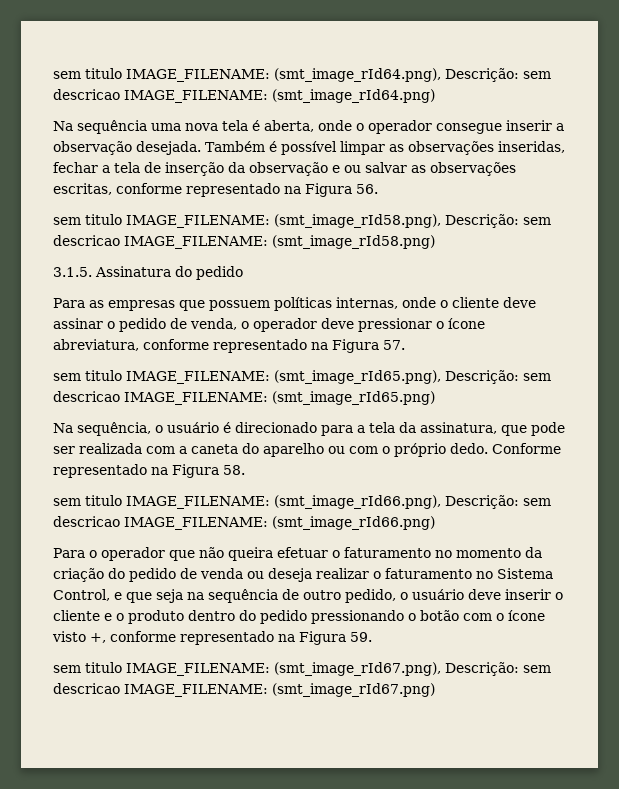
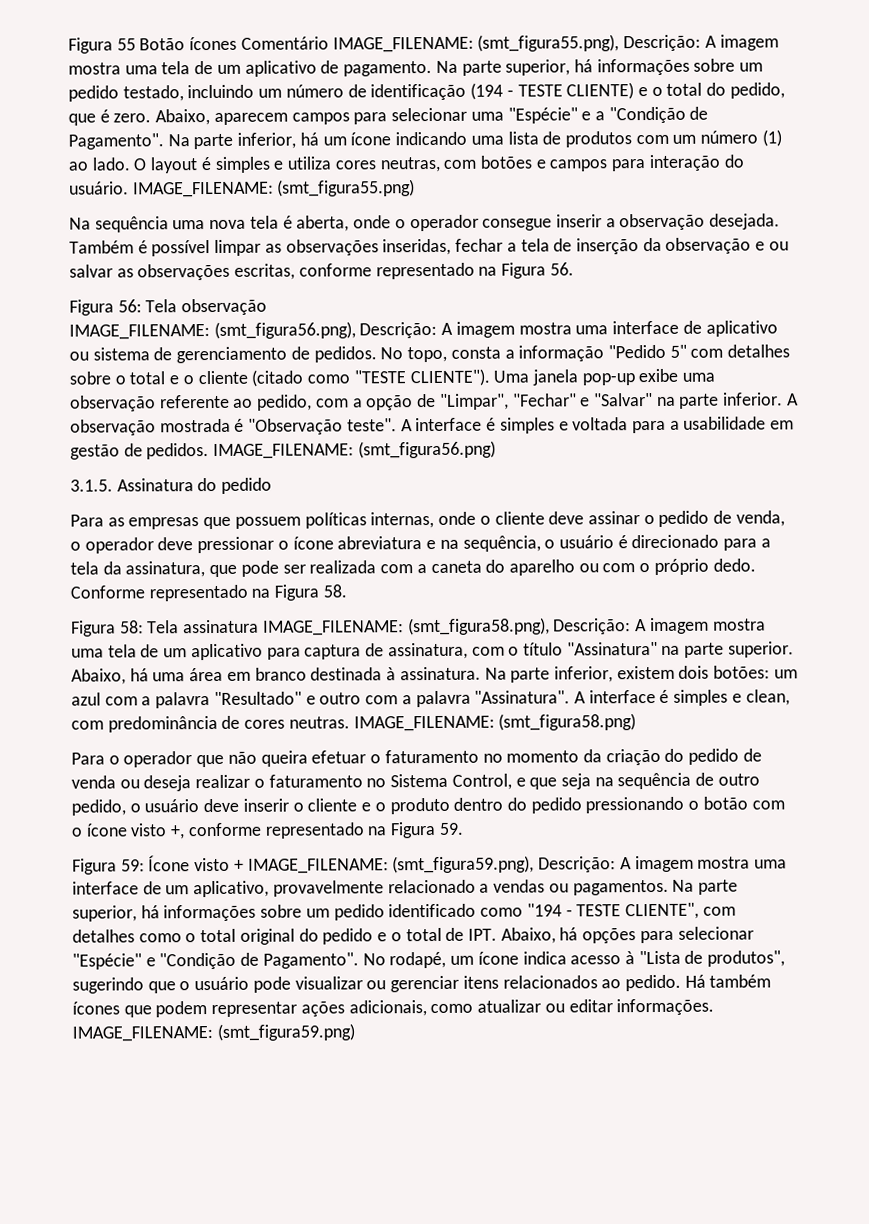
- sem titulo IMAGE_FILENAME: (smt_image_rId64.png), Descrição: sem descricao IMAGE_FILENAME: (smt_image_rId64.png)
+ Figura 55 Botão ícones Comentário IMAGE_FILENAME: (smt_figura55.png), Descrição: A imagem mostra uma tela de um aplicativo de pagamento. Na parte superior, há informações sobre um pedido testado, incluindo um número de identificação (194 - TESTE CLIENTE) e o total do pedido, que é zero. Abaixo, aparecem campos para selecionar uma "Espécie" e a "Condição de Pagamento". Na parte inferior, há um ícone indicando uma lista de produtos com um número (1) ao lado. O layout é simples e utiliza cores neutras, com botões e campos para interação do usuário. IMAGE_FILENAME: (smt_figura55.png)
- sem titulo IMAGE_FILENAME: (smt_image_rId58.png), Descrição: sem descricao IMAGE_FILENAME: (smt_image_rId58.png)
+ Figura 56: Tela observação
+ IMAGE_FILENAME: (smt_figura56.png), Descrição: A imagem mostra uma interface de aplicativo ou sistema de gerenciamento de pedidos. No topo, consta a informação "Pedido 5" com detalhes sobre o total e o cliente (citado como "TESTE CLIENTE"). Uma janela pop-up exibe uma observação referente ao pedido, com a opção de "Limpar", "Fechar" e "Salvar" na parte inferior. A observação mostrada é "Observação teste". A interface é simples e voltada para a usabilidade em gestão de pedidos. IMAGE_FILENAME: (smt_figura56.png)
- Para as empresas que possuem políticas internas, onde o cliente deve assinar o pedido de venda, o operador deve pressionar o ícone abreviatura, conforme representado na Figura 57.
- sem titulo IMAGE_FILENAME: (smt_image_rId65.png), Descrição: sem descricao IMAGE_FILENAME: (smt_image_rId65.png)
- Na sequência, o usuário é direcionado para a tela da assinatura, que pode ser realizada com a caneta do aparelho ou com o próprio dedo.
+ Para as empresas que possuem políticas internas, onde o cliente deve assinar o pedido de venda, o operador deve pressionar o ícone abreviatura e na sequência, o usuário é direcionado para a tela da assinatura, que pode ser realizada com a caneta do aparelho ou com o próprio dedo.
- sem titulo IMAGE_FILENAME: (smt_image_rId66.png), Descrição: sem descricao IMAGE_FILENAME: (smt_image_rId66.png)
+ Figura 58: Tela assinatura IMAGE_FILENAME: (smt_figura58.png), Descrição: A imagem mostra uma tela de um aplicativo para captura de assinatura, com o título "Assinatura" na parte superior. Abaixo, há uma área em branco destinada à assinatura. Na parte inferior, existem dois botões: um azul com a palavra "Resultado" e outro com a palavra "Assinatura". A interface é simples e clean, com predominância de cores neutras. IMAGE_FILENAME: (smt_figura58.png)
- sem titulo IMAGE_FILENAME: (smt_image_rId67.png), Descrição: sem descricao IMAGE_FILENAME: (smt_image_rId67.png)
+ Figura 59: Ícone visto + IMAGE_FILENAME: (smt_figura59.png), Descrição: A imagem mostra uma interface de um aplicativo, provavelmente relacionado a vendas ou pagamentos. Na parte superior, há informações sobre um pedido identificado como "194 - TESTE CLIENTE", com detalhes como o total original do pedido e o total de IPT. Abaixo, há opções para selecionar "Espécie" e "Condição de Pagamento". No rodapé, um ícone indica acesso à "Lista de produtos", sugerindo que o usuário pode visualizar ou gerenciar itens relacionados ao pedido. Há também ícones que podem representar ações adicionais, como atualizar ou editar informações. IMAGE_FILENAME: (smt_figura59.png)

